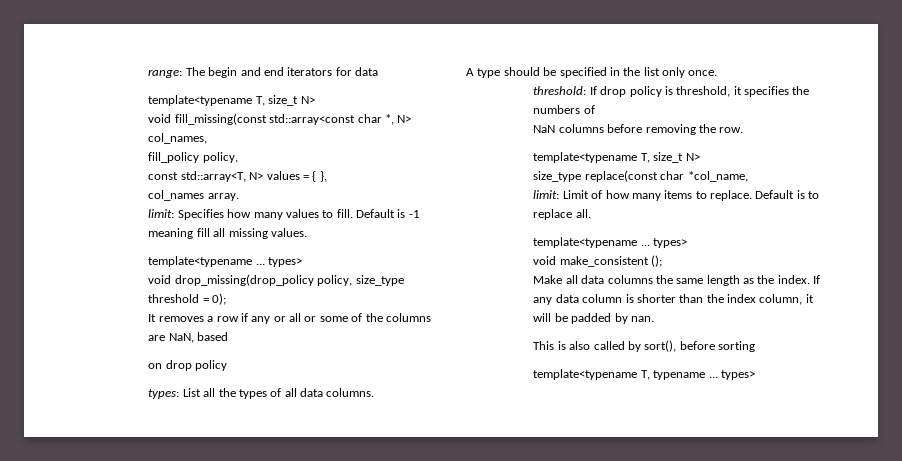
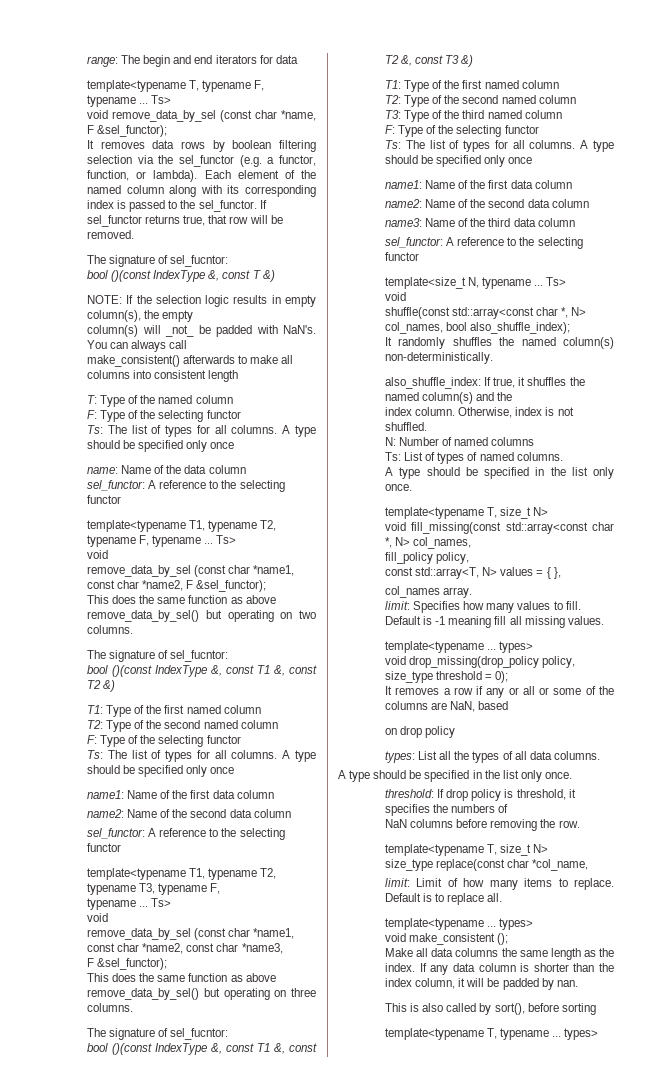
+ template<typename T, typename F, typename ... Ts>
+ void remove_data_by_sel (const char *name, F &sel_functor);
+ It removes data rows by boolean filtering selection via the sel_functor (e.g. a functor, function, or lambda). Each element of the named column along with its corresponding index is passed to the sel_functor. If sel_functor returns true, that row will be removed.
+ The signature of sel_fucntor:
+ bool ()(const IndexType &, const T &)
+ NOTE: If the selection logic results in empty column(s), the empty
+ column(s) will _not_ be padded with NaN's. You can always call
+ make_consistent() afterwards to make all columns into consistent length
+ T: Type of the named column
+ F: Type of the selecting functor
+ Ts: The list of types for all columns. A type should be specified only once
+ name: Name of the data column
+ sel_functor: A reference to the selecting functor
+ template<typename T1, typename T2, typename F, typename ... Ts>
+ void
+ remove_data_by_sel (const char *name1, const char *name2, F &sel_functor);
+ This does the same function as above remove_data_by_sel() but operating on two columns.
+ The signature of sel_fucntor:
+ bool ()(const IndexType &, const T1 &, const T2 &)
+ T1: Type of the first named column
+ T2: Type of the second named column
+ F: Type of the selecting functor
+ Ts: The list of types for all columns. A type should be specified only once
+ name1: Name of the first data column
+ name2: Name of the second data column
+ sel_functor: A reference to the selecting functor
+ template<typename T1, typename T2, typename T3, typename F,
+ typename ... Ts>
+ void
+ remove_data_by_sel (const char *name1, const char *name2, const char *name3,
+ F &sel_functor);
+ This does the same function as above remove_data_by_sel() but operating on three columns.
+ The signature of sel_fucntor:
+ bool ()(const IndexType &, const T1 &, const T2 &, const T3 &)
+ T1: Type of the first named column
+ T2: Type of the second named column
+ T3: Type of the third named column
+ F: Type of the selecting functor
+ Ts: The list of types for all columns. A type should be specified only once
+ name1: Name of the first data column
+ name2: Name of the second data column
+ name3: Name of the third data column
+ sel_functor: A reference to the selecting functor
+ template<size_t N, typename ... Ts>
+ void
+ shuffle(const std::array<const char *, N> col_names, bool also_shuffle_index);
+ It randomly shuffles the named column(s) non-deterministically.
+ also_shuffle_index: If true, it shuffles the named column(s) and the
+ index column. Otherwise, index is not shuffled.
+ N: Number of named columns
+ Ts: List of types of named columns.
+ A type should be specified in the list only once.

